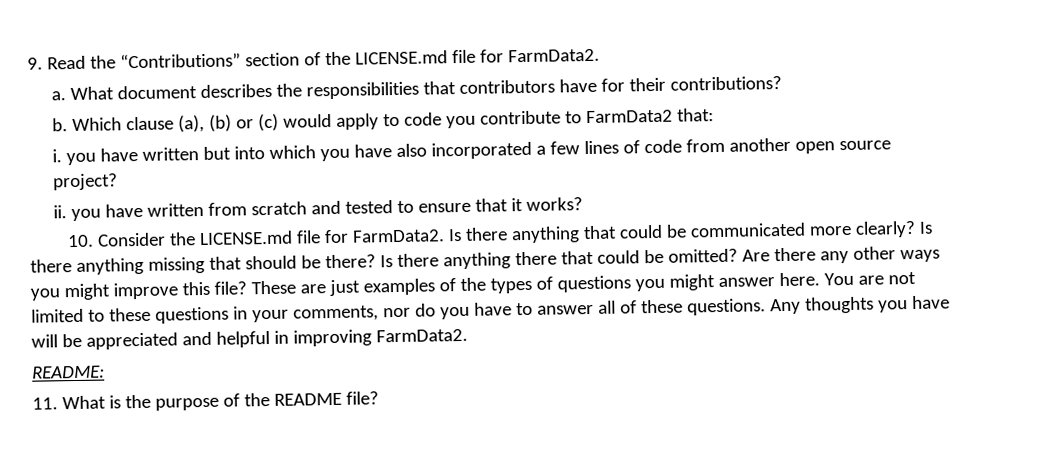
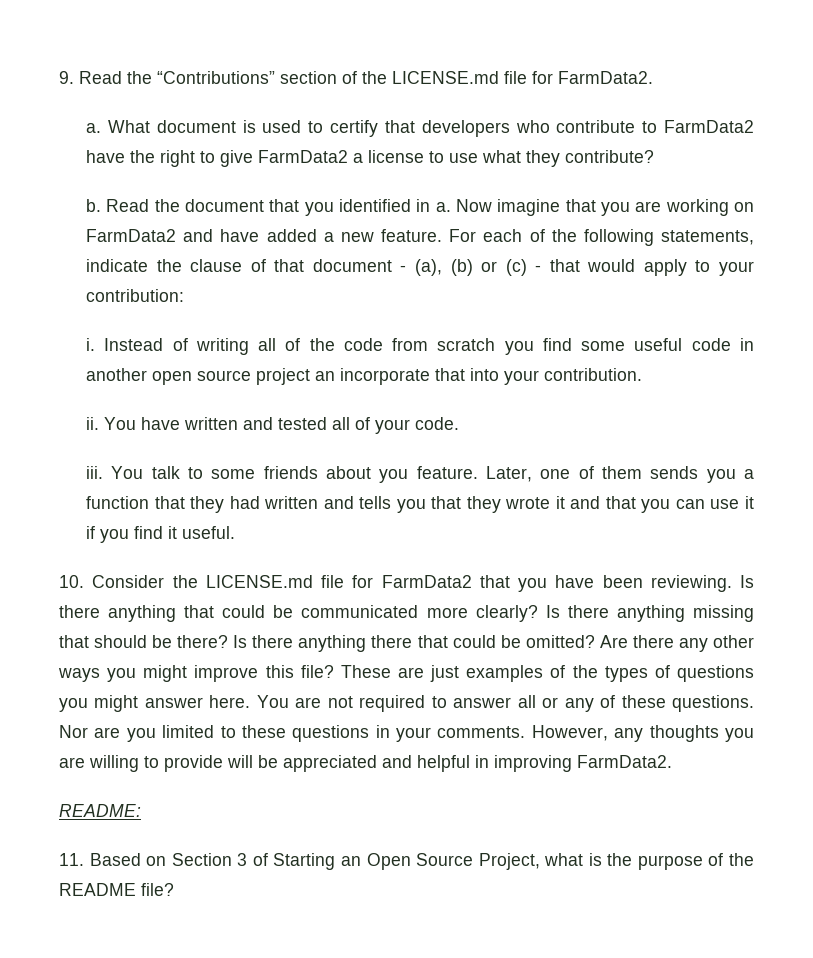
- What document describes the responsibilities that contributors have for their contributions?
- b. Which clause (a), (b) or (c) would apply to code you contribute to FarmData2 that:
- i. you have written but into which you have also incorporated a few lines of code from another open source project?
+ What document is used to certify that developers who contribute to FarmData2 have the right to give FarmData2 a license to use what they contribute?
+ b. Read the document that you identified in a. Now imagine that you are working on FarmData2 and have added a new feature. For each of the following statements, indicate the clause of that document - (a), (b) or (c) - that would apply to your contribution:
+ i. Instead of writing all of the code from scratch you find some useful code in another open source project an incorporate that into your contribution.
- ii. you have written from scratch and tested to ensure that it works?
+ ii. You have written and tested all of your code.
+ iii. You talk to some friends about you feature. Later, one of them sends you a function that they had written and tells you that they wrote it and that you can use it if you find it useful.
- 10. Consider the LICENSE.md file for FarmData2.
+ 10. Consider the LICENSE.md file for FarmData2 that you have been reviewing.
- You are not limited to these questions in your comments, nor do you have to answer all of these questions. Any thoughts you have will be appreciated and helpful in improving FarmData2.
+ You are not required to answer all or any of these questions. Nor are you limited to these questions in your comments. However, any thoughts you are willing to provide will be appreciated and helpful in improving FarmData2.
- 11. What is the purpose of the README file?
+ 11. Based on Section 3 of Starting an Open Source Project, what is the purpose of the README file?

